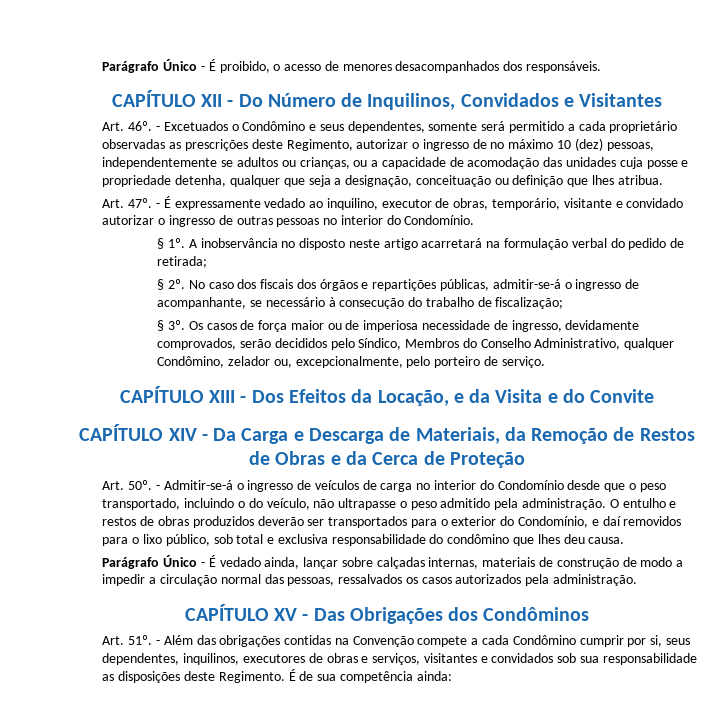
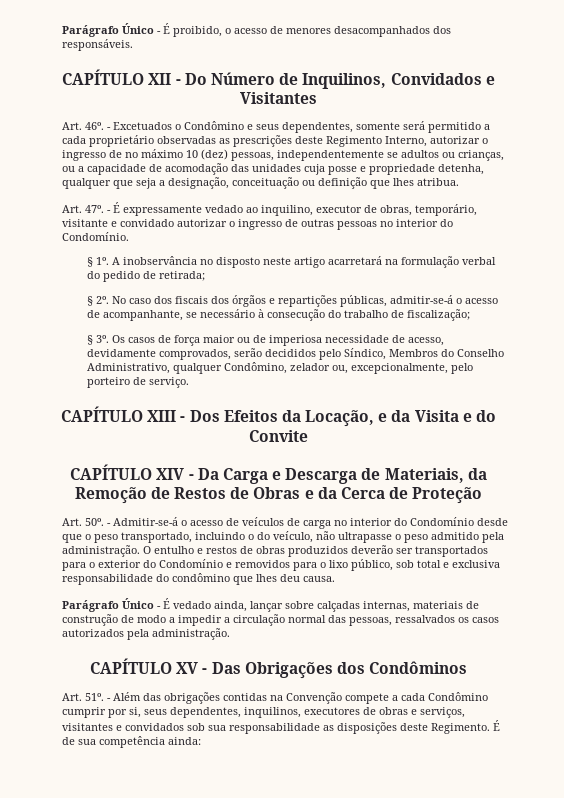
- - Excetuados o Condômino e seus dependentes, somente será permitido a cada proprietário observadas as prescrições deste Regimento, autorizar o ingresso de no máximo 10 (dez) pessoas, independentemente se adultos ou crianças, ou a capacidade de acomodação das unidades cuja posse e propriedade detenha, qualquer que seja a designação, conceituação ou definição que lhes atribua.
+ - Excetuados o Condômino e seus dependentes, somente será permitido a cada proprietário observadas as prescrições deste Regimento Interno, autorizar o ingresso de no máximo 10 (dez) pessoas, independentemente se adultos ou crianças, ou a capacidade de acomodação das unidades cuja posse e propriedade detenha, qualquer que seja a designação, conceituação ou definição que lhes atribua.
- No caso dos fiscais dos órgãos e repartições públicas, admitir-se-á o ingresso de acompanhante, se necessário à consecução do trabalho de fiscalização;
+ No caso dos fiscais dos órgãos e repartições públicas, admitir-se-á o acesso de acompanhante, se necessário à consecução do trabalho de fiscalização;
- Os casos de força maior ou de imperiosa necessidade de ingresso, devidamente comprovados, serão decididos pelo Síndico, Membros do Conselho Administrativo, qualquer Condômino, zelador ou, excepcionalmente, pelo porteiro de serviço.
+ Os casos de força maior ou de imperiosa necessidade de acesso, devidamente comprovados, serão decididos pelo Síndico, Membros do Conselho Administrativo, qualquer Condômino, zelador ou, excepcionalmente, pelo porteiro de serviço.
- - Admitir-se-á o ingresso de veículos de carga no interior do Condomínio desde que o peso transportado, incluindo o do veículo, não ultrapasse o peso admitido pela administração.
+ - Admitir-se-á o acesso de veículos de carga no interior do Condomínio desde que o peso transportado, incluindo o do veículo, não ultrapasse o peso admitido pela administração.
- O entulho e restos de obras produzidos deverão ser transportados para o exterior do Condomínio, e daí removidos para o lixo público, sob total e exclusiva responsabilidade do condômino que lhes deu causa.
+ O entulho e restos de obras produzidos deverão ser transportados para o exterior do Condomínio e removidos para o lixo público, sob total e exclusiva responsabilidade do condômino que lhes deu causa.

